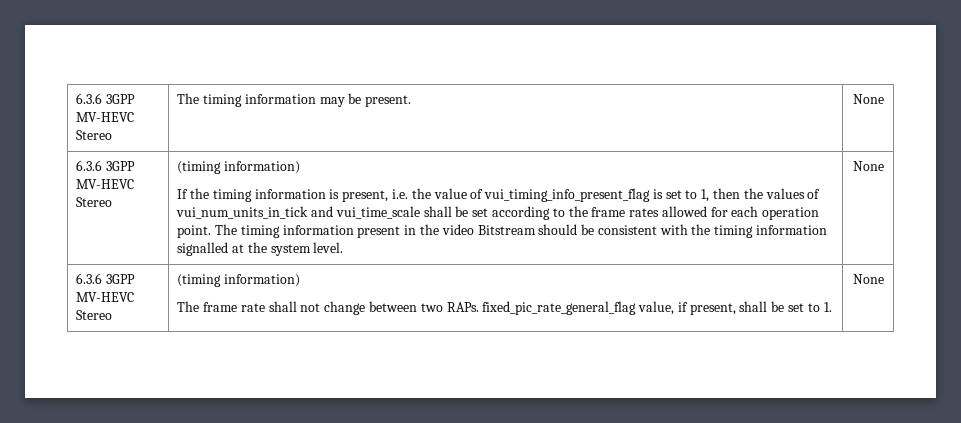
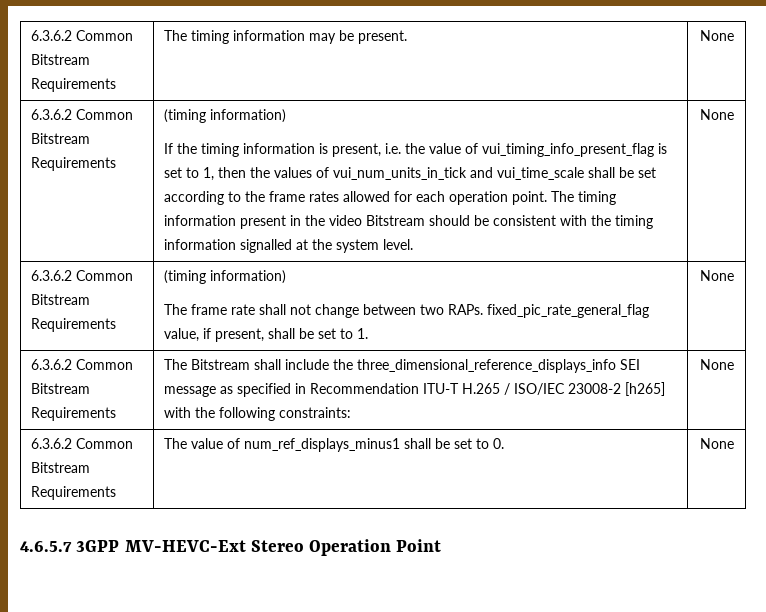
- 6.3.6 3GPP MV-HEVC Stereo | The timing information may be present. | None
- 6.3.6 3GPP MV-HEVC Stereo
+ 6.3.6.2 Common Bitstream Requirements | The timing information may be present. | None
+ 6.3.6.2 Common Bitstream Requirements
  The timing information present in the video Bitstream should be consistent with the timing information signalled at the system level. | None
- 6.3.6 3GPP MV-HEVC Stereo | (timing information)
+ 6.3.6.2 Common Bitstream Requirements | (timing information)
+ 6.3.6.2 Common Bitstream Requirements | The Bitstream shall include the three_dimensional_reference_displays_info SEI message as specified in Recommendation ITU-T H.265 / ISO/IEC 23008-2 [h265] with the following constraints: | None
+ 6.3.6.2 Common Bitstream Requirements | The value of num_ref_displays_minus1 shall be set to 0. | None
+ 4.6.5.7 3GPP MV-HEVC-Ext Stereo Operation Point

